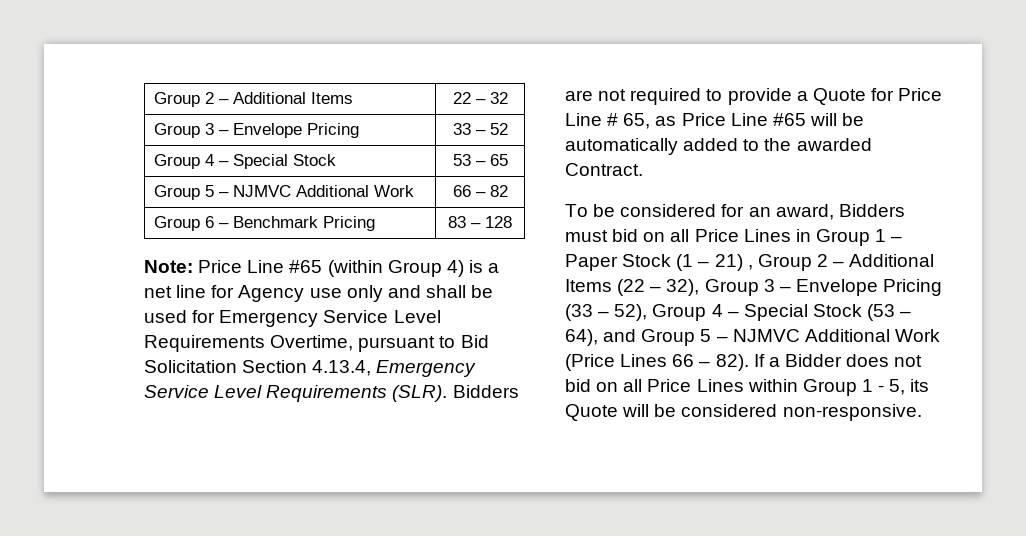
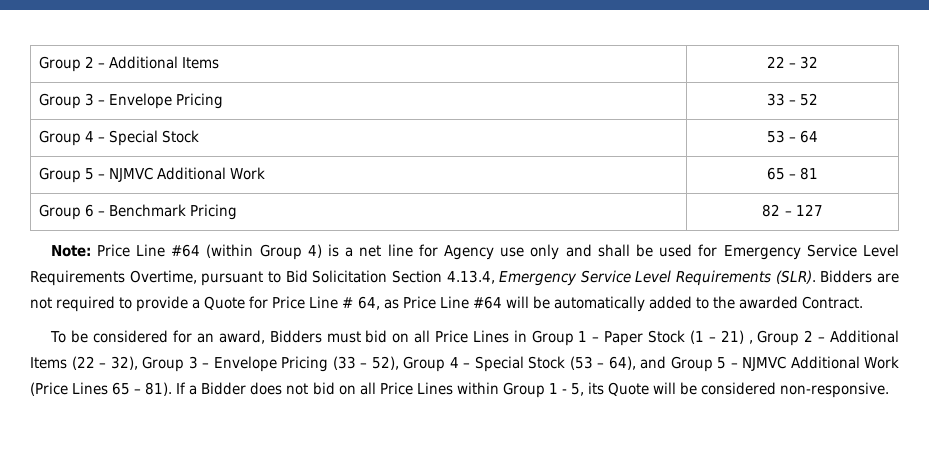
- Group 4 – Special Stock | 53 – 65
+ Group 4 – Special Stock | 53 – 64
- Group 5 – NJMVC Additional Work | 66 – 82
+ Group 5 – NJMVC Additional Work | 65 – 81
- Group 6 – Benchmark Pricing | 83 – 128
+ Group 6 – Benchmark Pricing | 82 – 127
- Note: Price Line #65 (within Group 4) is a net line for Agency use only and shall be used for Emergency Service Level Requirements Overtime, pursuant to Bid Solicitation Section 4.13.4, Emergency Service Level Requirements (SLR).
+ Note: Price Line #64 (within Group 4) is a net line for Agency use only and shall be used for Emergency Service Level Requirements Overtime, pursuant to Bid Solicitation Section 4.13.4, Emergency Service Level Requirements (SLR).
- Bidders are not required to provide a Quote for Price Line # 65, as Price Line #65 will be automatically added to the awarded Contract.
+ Bidders are not required to provide a Quote for Price Line # 64, as Price Line #64 will be automatically added to the awarded Contract.
- To be considered for an award, Bidders must bid on all Price Lines in Group 1 – Paper Stock (1 – 21) , Group 2 – Additional Items (22 – 32), Group 3 – Envelope Pricing (33 – 52), Group 4 – Special Stock (53 – 64), and Group 5 – NJMVC Additional Work (Price Lines 66 – 82).
+ To be considered for an award, Bidders must bid on all Price Lines in Group 1 – Paper Stock (1 – 21) , Group 2 – Additional Items (22 – 32), Group 3 – Envelope Pricing (33 – 52), Group 4 – Special Stock (53 – 64), and Group 5 – NJMVC Additional Work (Price Lines 65 – 81).

